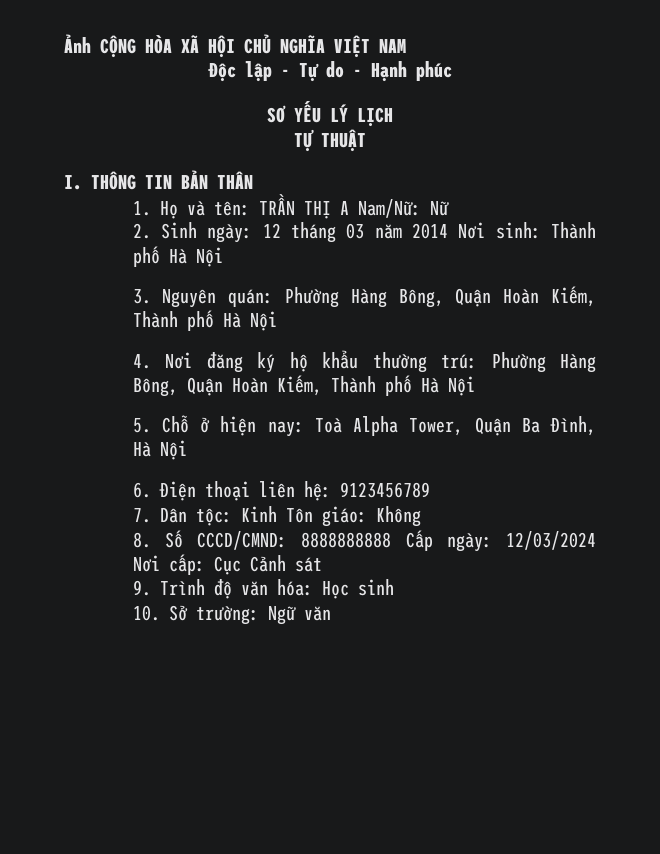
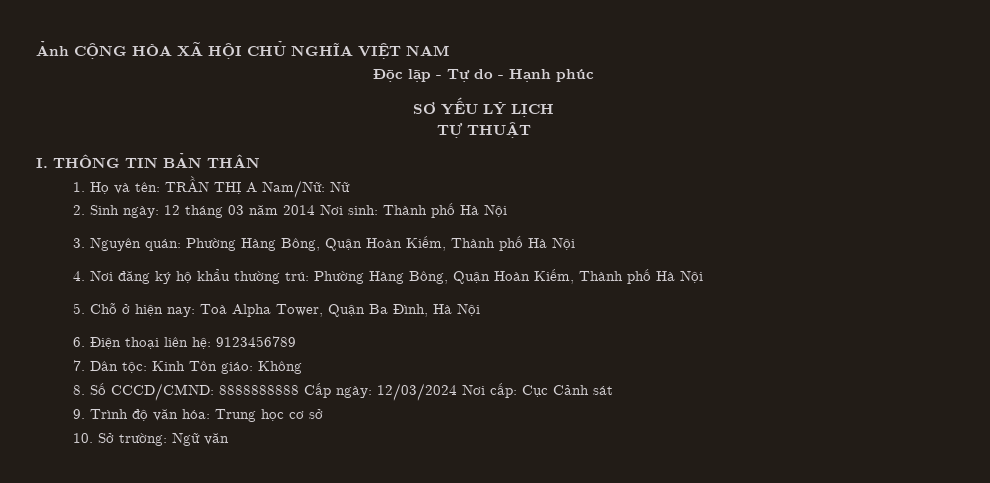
- 9. Trình độ văn hóa: Học sinh
+ 9. Trình độ văn hóa: Trung học cơ sở

